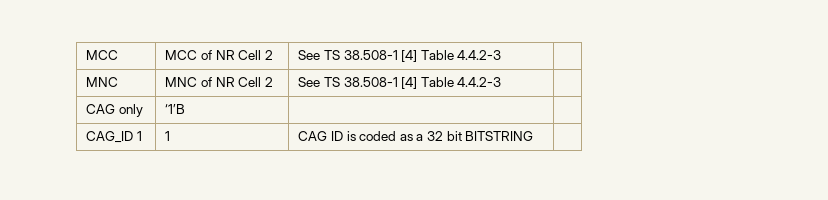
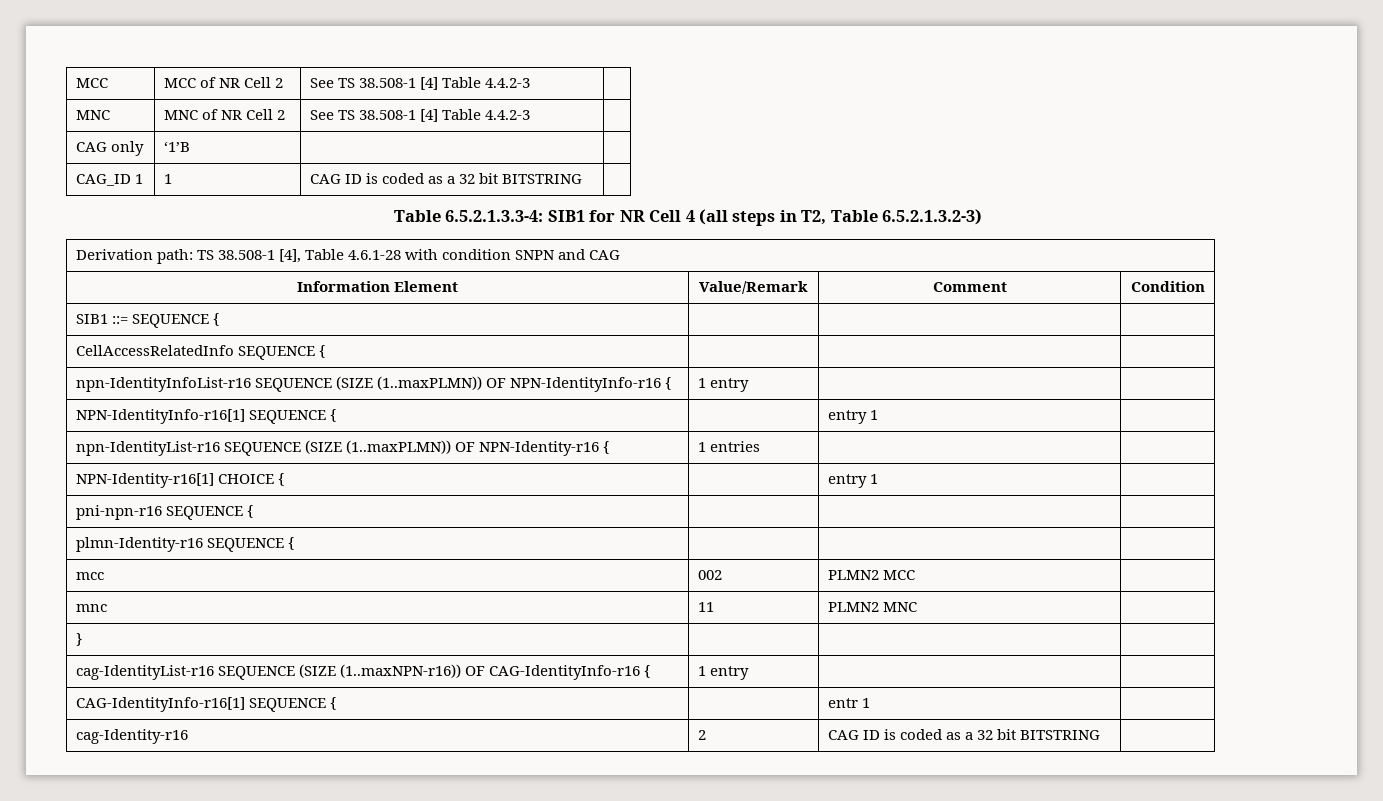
+ Table 6.5.2.1.3.3-4: SIB1 for NR Cell 4 (all steps in T2, Table 6.5.2.1.3.2-3)
+ Derivation path: TS 38.508-1 [4], Table 4.6.1-28 with condition SNPN and CAG
+ Information Element | Value/Remark | Comment | Condition
+ SIB1 ::= SEQUENCE { | | |
+ CellAccessRelatedInfo SEQUENCE { | | |
+ npn-IdentityInfoList-r16 SEQUENCE (SIZE (1..maxPLMN)) OF NPN-IdentityInfo-r16 { | 1 entry | |
+ NPN-IdentityInfo-r16[1] SEQUENCE { | | entry 1 |
+ npn-IdentityList-r16 SEQUENCE (SIZE (1..maxPLMN)) OF NPN-Identity-r16 { | 1 entries | |
+ NPN-Identity-r16[1] CHOICE { | | entry 1 |
+ pni-npn-r16 SEQUENCE { | | |
+ plmn-Identity-r16 SEQUENCE { | | |
+ mcc | 002 | PLMN2 MCC |
+ mnc | 11 | PLMN2 MNC |
+ } | | |
+ cag-IdentityList-r16 SEQUENCE (SIZE (1..maxNPN-r16)) OF CAG-IdentityInfo-r16 { | 1 entry | |
+ CAG-IdentityInfo-r16[1] SEQUENCE { | | entr 1 |
+ cag-Identity-r16 | 2 | CAG ID is coded as a 32 bit BITSTRING |

